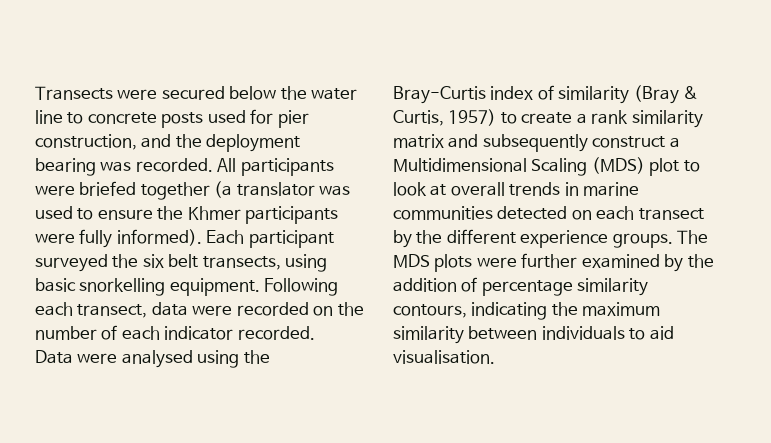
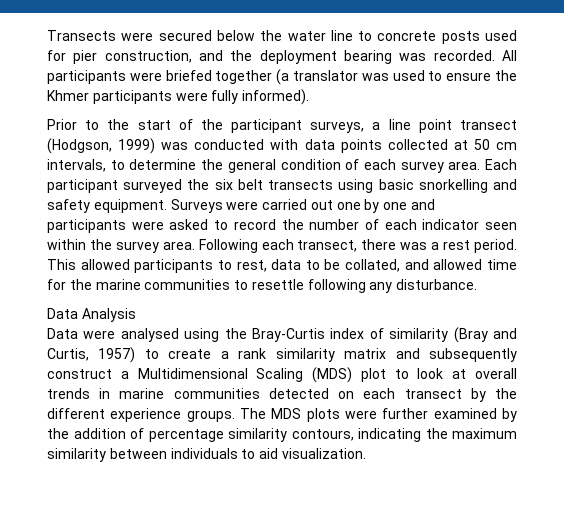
- All participants were briefed together (a translator was used to ensure the Khmer participants were fully informed). Each participant surveyed the six belt transects, using basic snorkelling equipment. Following each transect, data were recorded on the number of each indicator recorded.
+ All participants were briefed together (a translator was used to ensure the Khmer participants were fully informed).
+ Prior to the start of the participant surveys, a line point transect (Hodgson, 1999) was conducted with data points collected at 50 cm intervals, to determine the general condition of each survey area. Each participant surveyed the six belt transects using basic snorkelling and safety equipment. Surveys were carried out one by one and participants were asked to record the number of each indicator seen within the survey area. Following each transect, there was a rest period. This allowed participants to rest, data to be collated, and allowed time for the marine communities to resettle following any disturbance.
+ Data Analysis
- Data were analysed using the Bray-Curtis index of similarity (Bray & Curtis, 1957) to create a rank similarity matrix and subsequently construct a Multidimensional Scaling (MDS) plot to look at overall trends in marine communities detected on each transect by the different experience groups.
+ Data were analysed using the Bray-Curtis index of similarity (Bray and Curtis, 1957) to create a rank similarity matrix and subsequently construct a Multidimensional Scaling (MDS) plot to look at overall trends in marine communities detected on each transect by the different experience groups.
- The MDS plots were further examined by the addition of percentage similarity contours, indicating the maximum similarity between individuals to aid visualisation.
+ The MDS plots were further examined by the addition of percentage similarity contours, indicating the maximum similarity between individuals to aid visualization.

